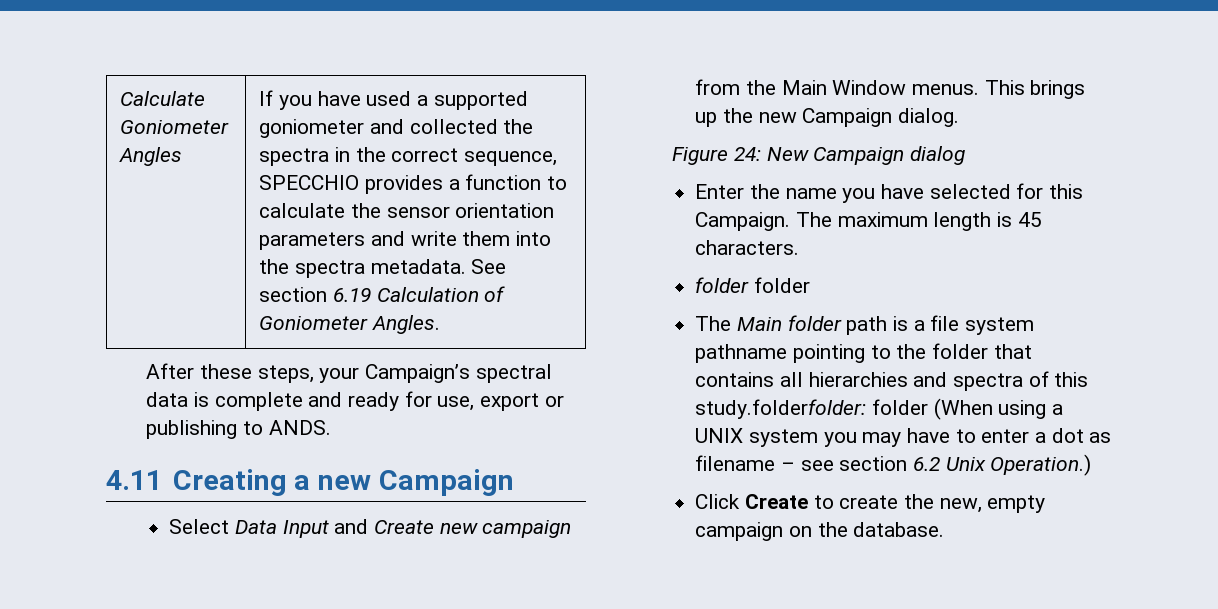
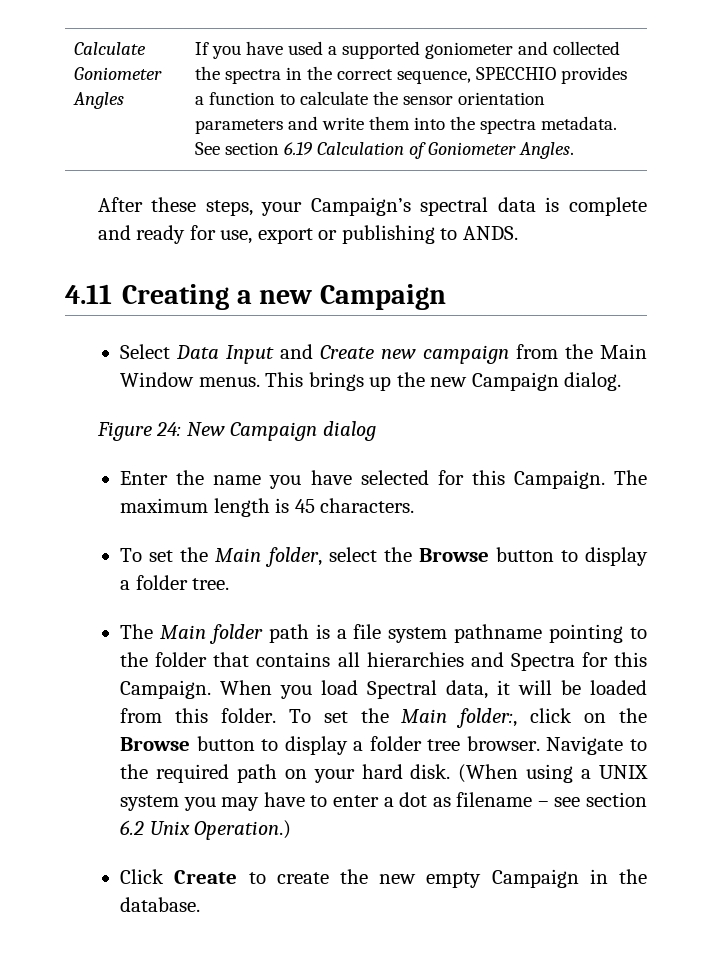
- folder folder
+ To set the Main folder, select the Browse button to display a folder tree.
- The Main folder path is a file system pathname pointing to the folder that contains all hierarchies and spectra of this study.folderfolder: folder (When using a UNIX system you may have to enter a dot as filename – see section 6.2 Unix Operation.)
+ The Main folder path is a file system pathname pointing to the folder that contains all hierarchies and Spectra for this Campaign. When you load Spectral data, it will be loaded from this folder. To set the Main folder:, click on the Browse button to display a folder tree browser. Navigate to the required path on your hard disk. (When using a UNIX system you may have to enter a dot as filename – see section 6.2 Unix Operation.)
- Click Create to create the new, empty campaign on the database.
+ Click Create to create the new empty Campaign in the database.

